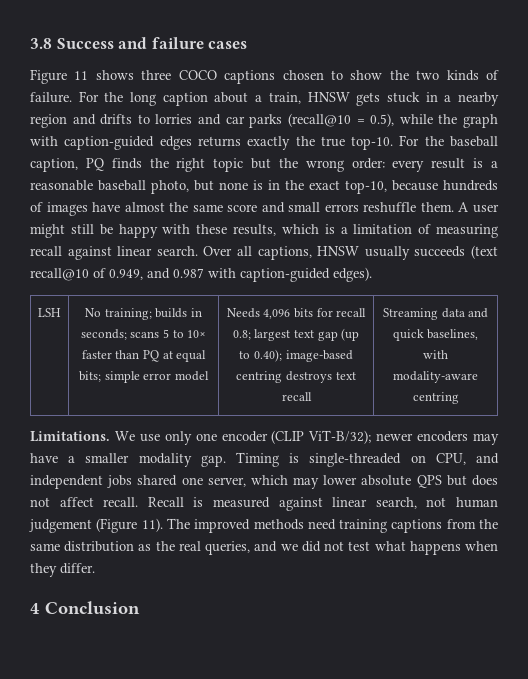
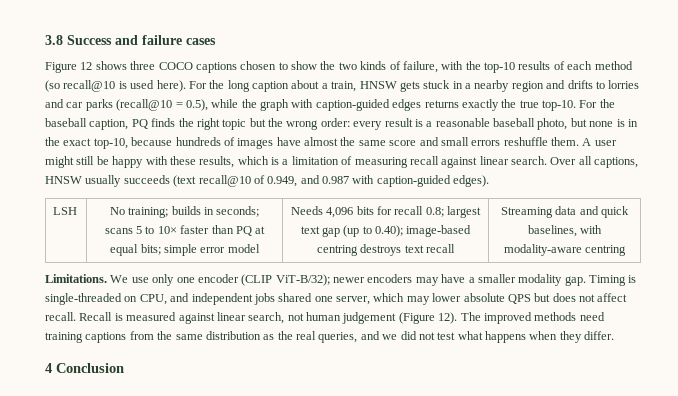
- Figure 11 shows three COCO captions chosen to show the two kinds of failure.
+ Figure 12 shows three COCO captions chosen to show the two kinds of failure, with the top-10 results of each method (so recall@10 is used here).
- Recall is measured against linear search, not human judgement (Figure 11).
+ Recall is measured against linear search, not human judgement (Figure 12).

